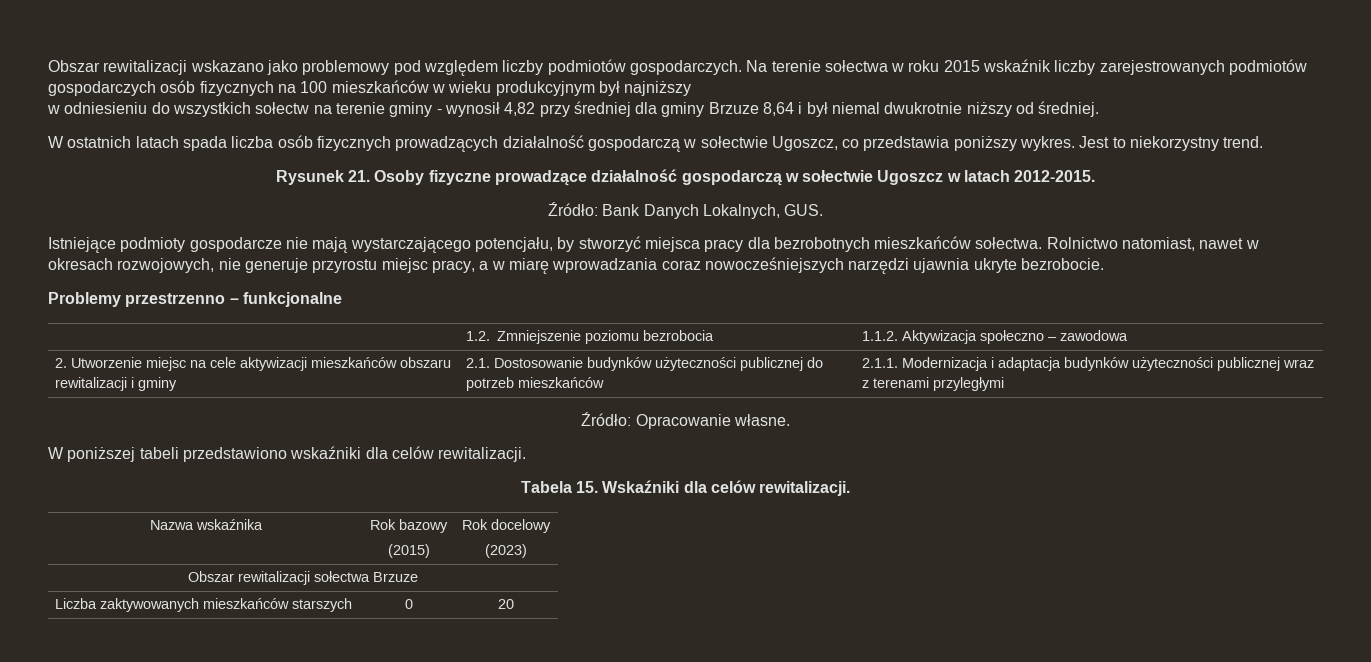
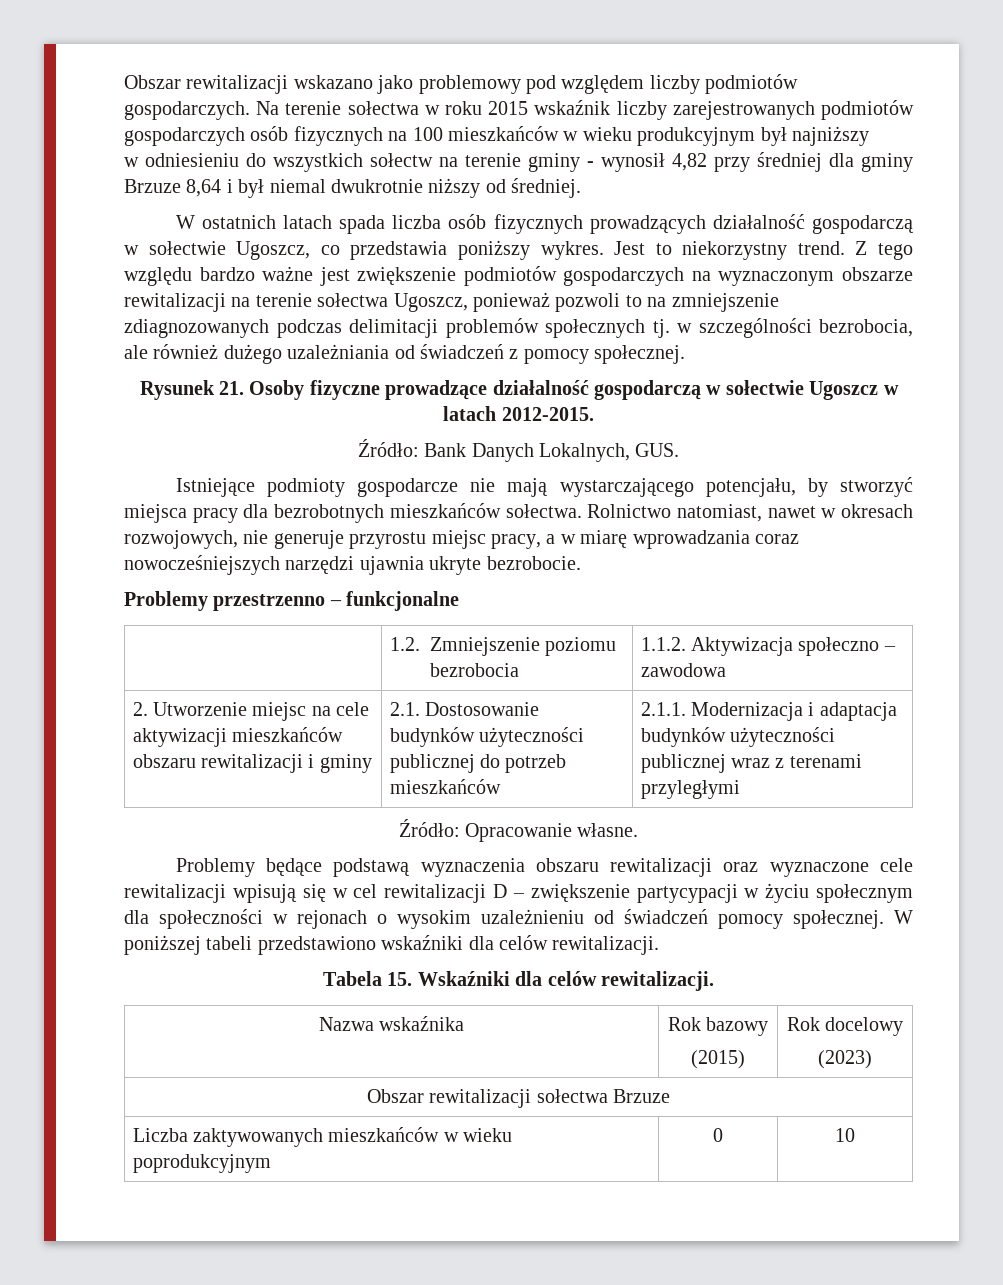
+ Z tego względu bardzo ważne jest zwiększenie podmiotów gospodarczych na wyznaczonym obszarze rewitalizacji na terenie sołectwa Ugoszcz, ponieważ pozwoli to na zmniejszenie zdiagnozowanych podczas delimitacji problemów społecznych tj. w szczególności bezrobocia, ale również dużego uzależniania od świadczeń z pomocy społecznej.
+ Problemy będące podstawą wyznaczenia obszaru rewitalizacji oraz wyznaczone cele rewitalizacji wpisują się w cel rewitalizacji D – zwiększenie partycypacji w życiu społecznym dla społeczności w rejonach o wysokim uzależnieniu od świadczeń pomocy społecznej.
- Liczba zaktywowanych mieszkańców starszych | 0 | 20
+ Liczba zaktywowanych mieszkańców w wieku poprodukcyjnym | 0 | 10

